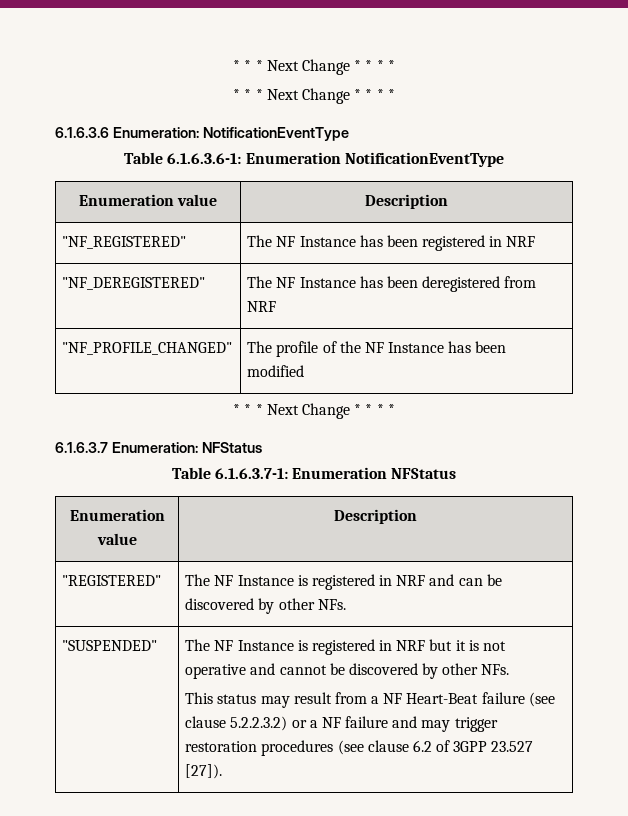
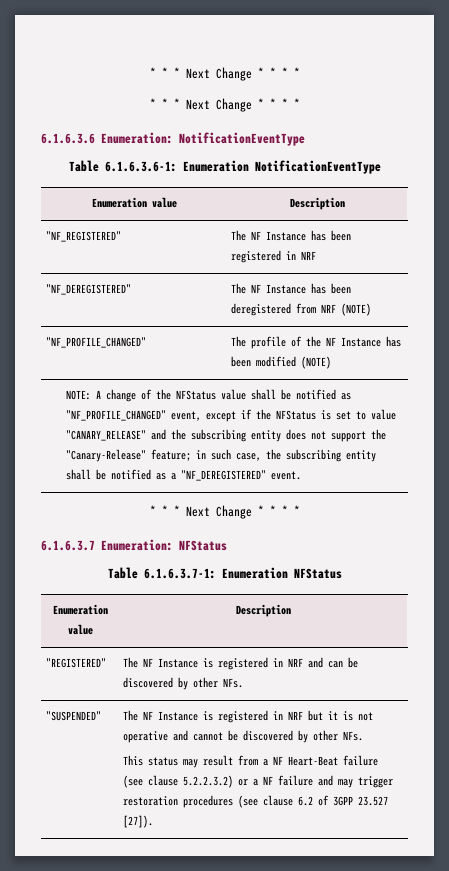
- "NF_DEREGISTERED" | The NF Instance has been deregistered from NRF
+ "NF_DEREGISTERED" | The NF Instance has been deregistered from NRF (NOTE)
- "NF_PROFILE_CHANGED" | The profile of the NF Instance has been modified
+ "NF_PROFILE_CHANGED" | The profile of the NF Instance has been modified (NOTE)
+ NOTE: A change of the NFStatus value shall be notified as "NF_PROFILE_CHANGED" event, except if the NFStatus is set to value "CANARY_RELEASE" and the subscribing entity does not support the "Canary-Release" feature; in such case, the subscribing entity shall be notified as a "NF_DEREGISTERED" event.

